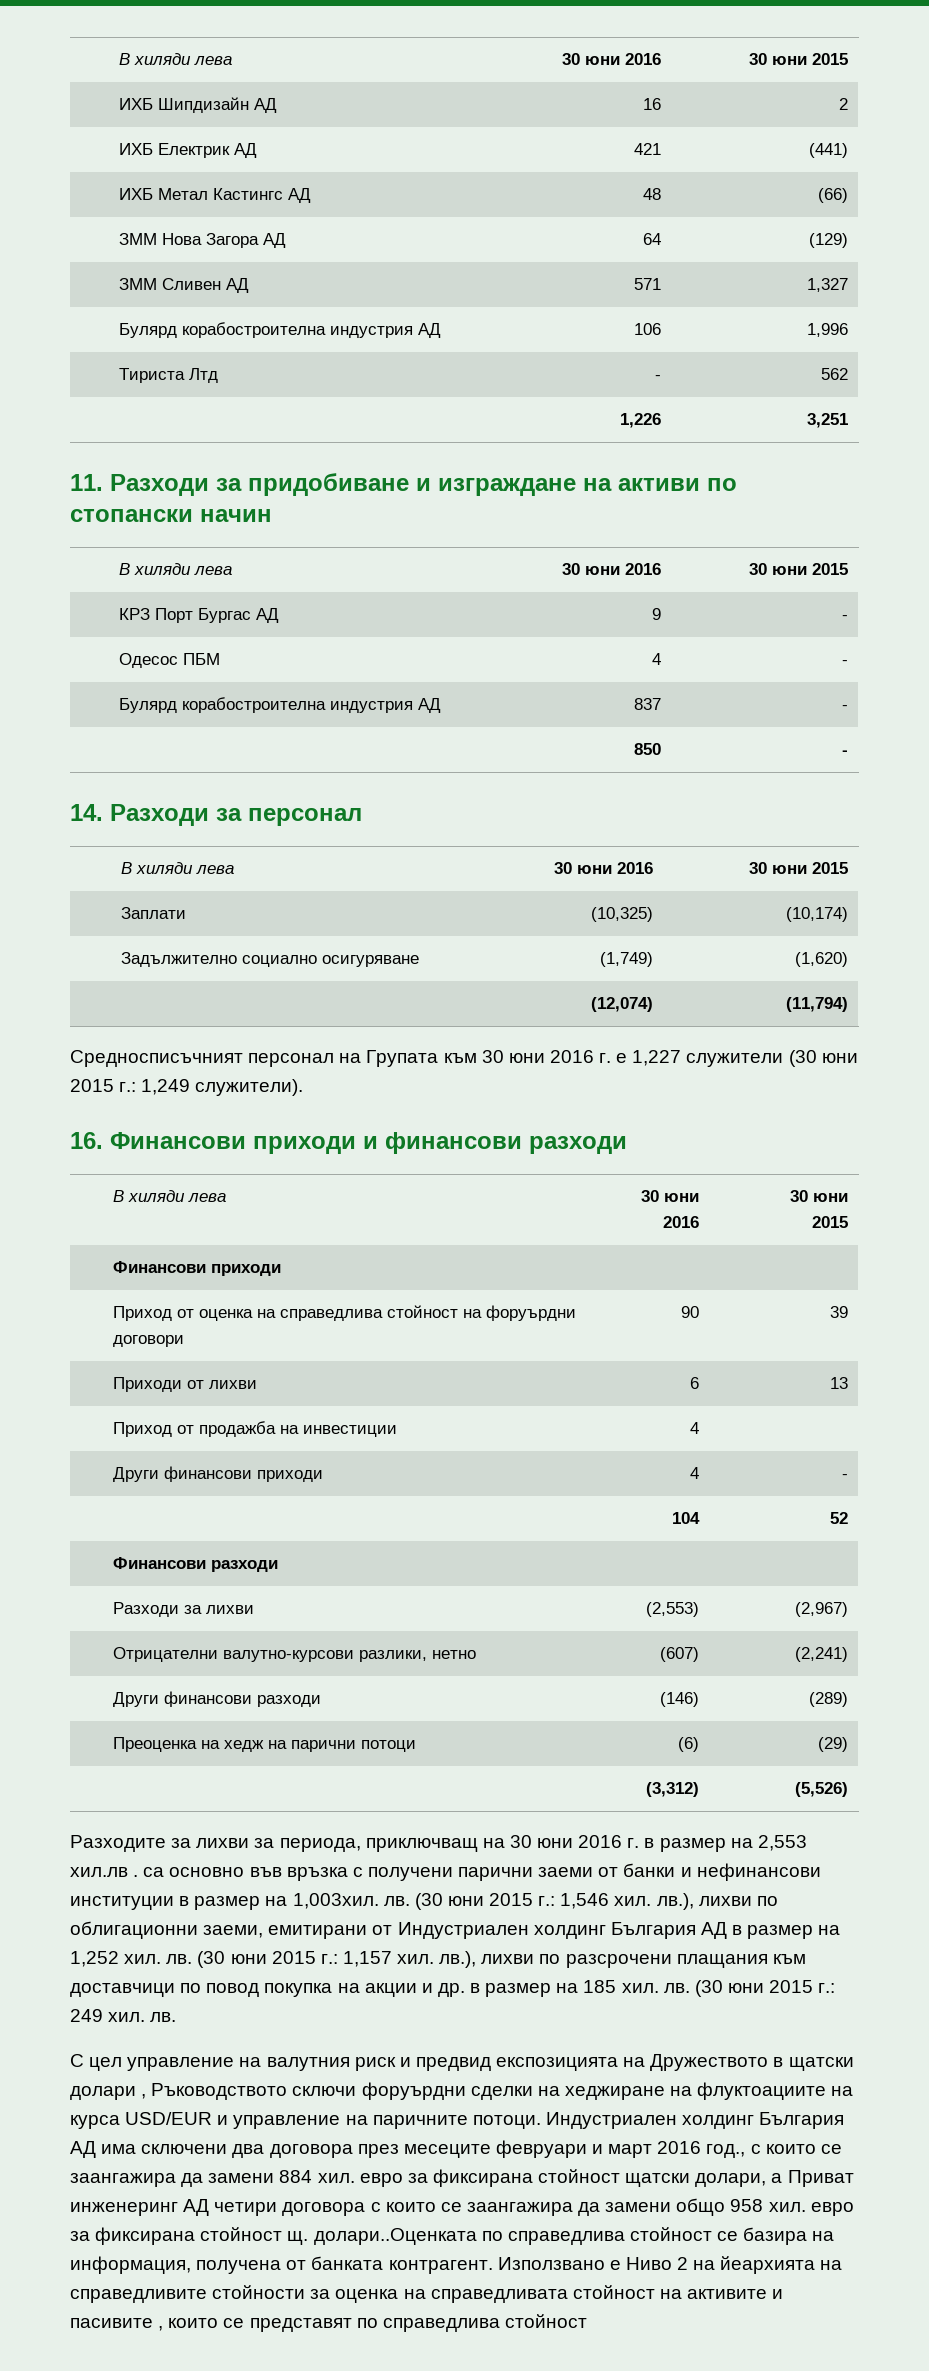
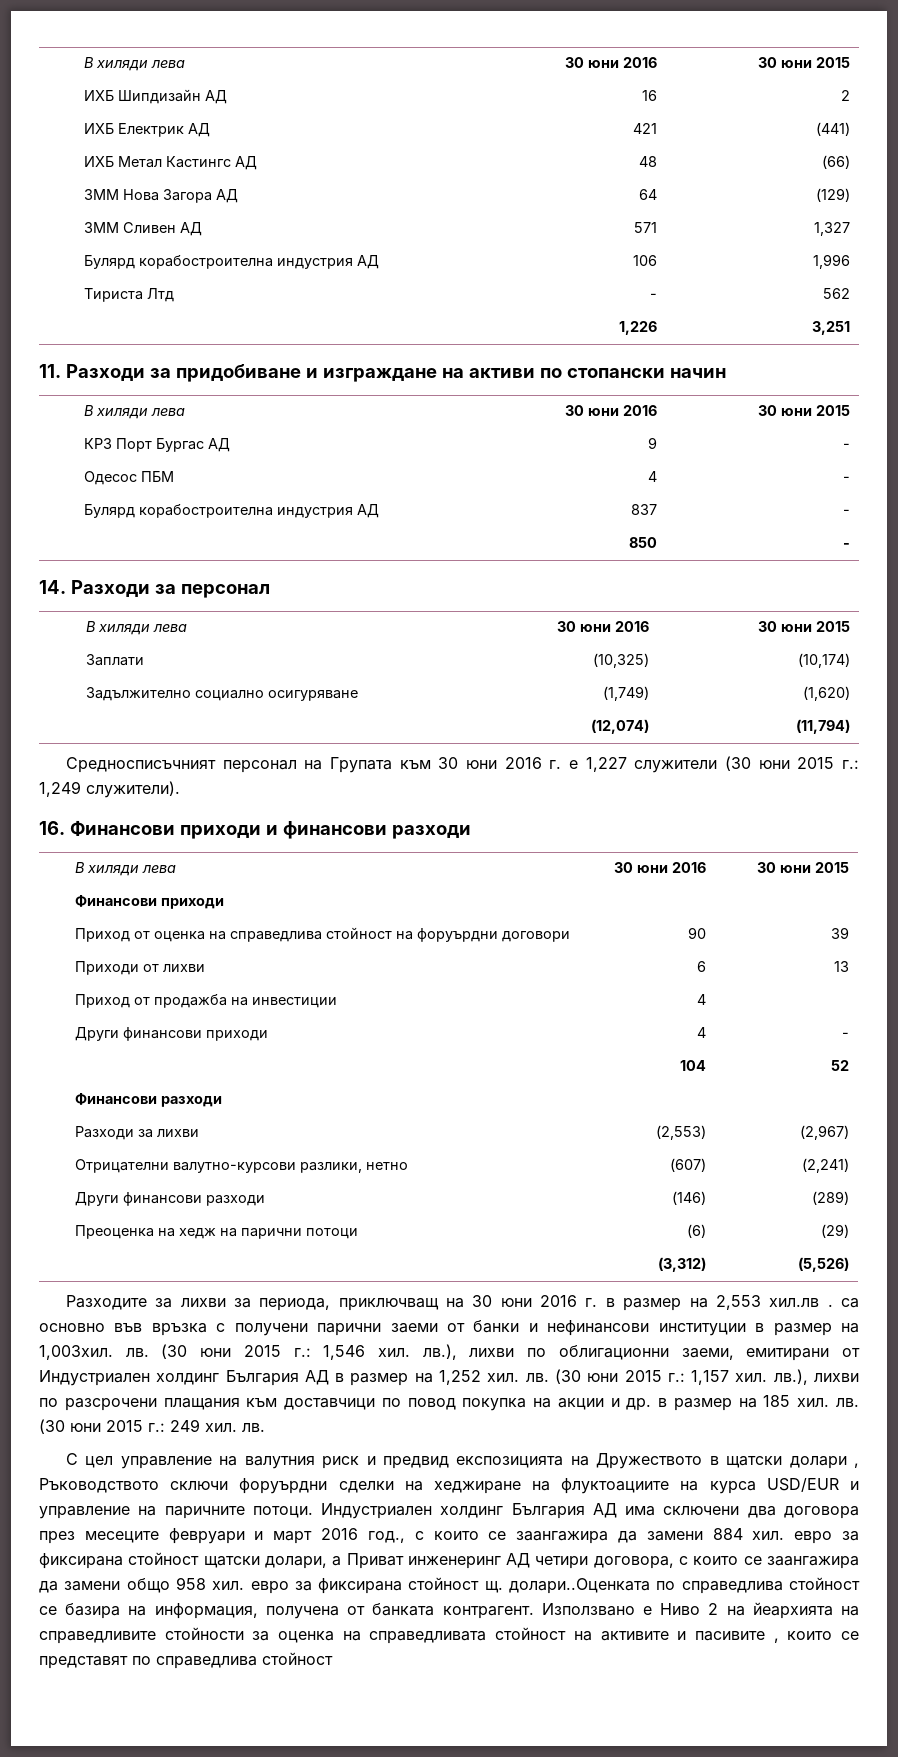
- Индустриален холдинг България АД има сключени два договора през месеците февруари и март 2016 год., с които се заангажира да замени 884 хил. евро за фиксирана стойност щатски долари, а Приват инженеринг АД четири договора с които се заангажира да замени общо 958 хил. евро за фиксирана стойност щ. долари..Оценката по справедлива стойност се базира на информация, получена от банката контрагент.
+ Индустриален холдинг България АД има сключени два договора през месеците февруари и март 2016 год., с които се заангажира да замени 884 хил. евро за фиксирана стойност щатски долари, а Приват инженеринг АД четири договора, с които се заангажира да замени общо 958 хил. евро за фиксирана стойност щ. долари..Оценката по справедлива стойност се базира на информация, получена от банката контрагент.

